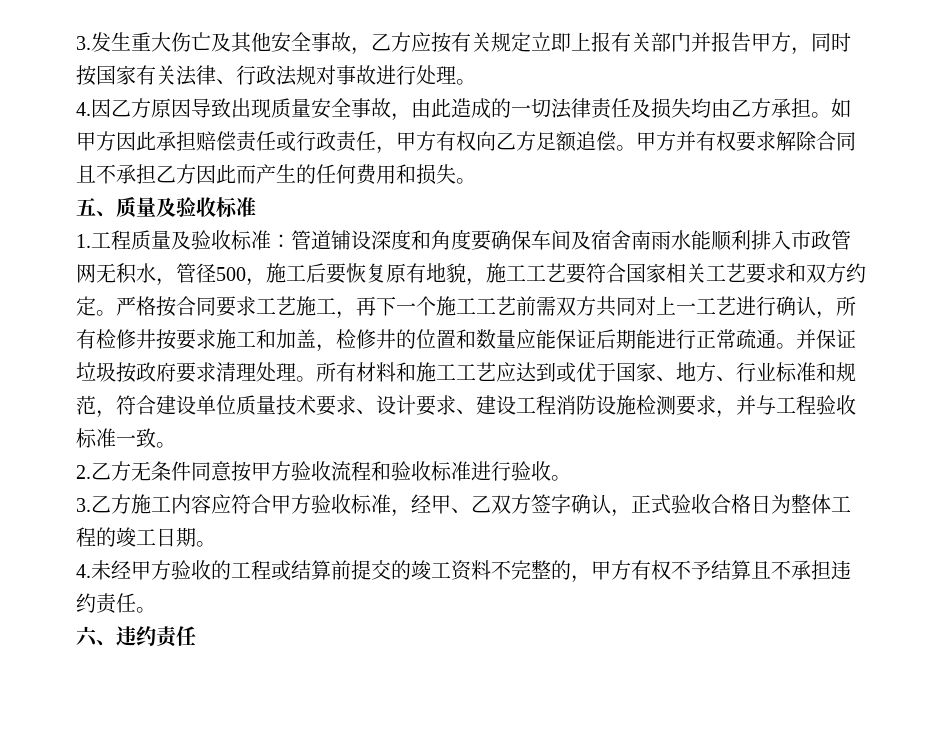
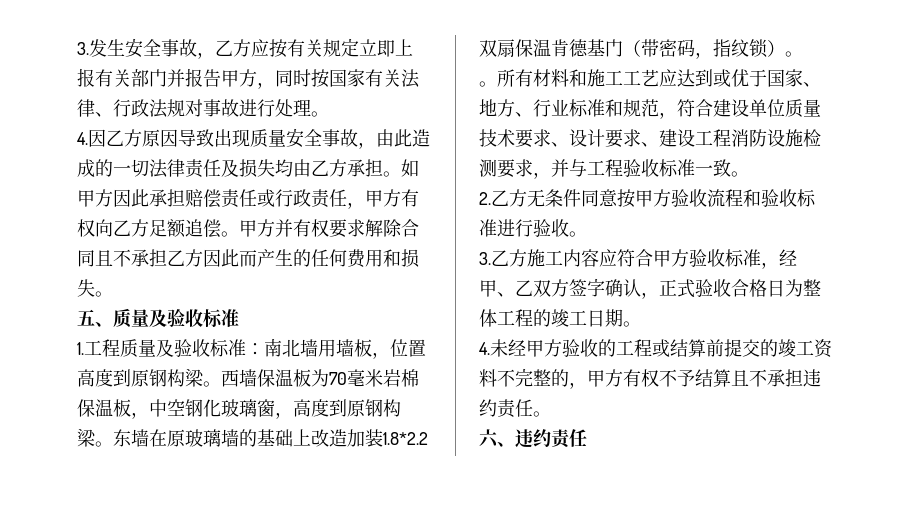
- 3.发生重大伤亡及其他安全事故，乙方应按有关规定立即上报有关部门并报告甲方，同时按国家有关法律、行政法规对事故进行处理。
+ 3.发生安全事故，乙方应按有关规定立即上报有关部门并报告甲方，同时按国家有关法律、行政法规对事故进行处理。
- 1.工程质量及验收标准：管道铺设深度和角度要确保车间及宿舍南雨水能顺利排入市政管网无积水，管径500，施工后要恢复原有地貌，施工工艺要符合国家相关工艺要求和双方约定。严格按合同要求工艺施工，再下一个施工工艺前需双方共同对上一工艺进行确认，所有检修井按要求施工和加盖，检修井的位置和数量应能保证后期能进行正常疏通。并保证垃圾按政府要求清理处理。
+ 1.工程质量及验收标准：南北墙用墙板，位置高度到原钢构梁。西墙保温板为70毫米岩棉保温板，中空钢化玻璃窗，高度到原钢构梁。东墙在原玻璃墙的基础上改造加装1.8*2.2双扇保温肯德基门（带密码，指纹锁）。
+ 。

